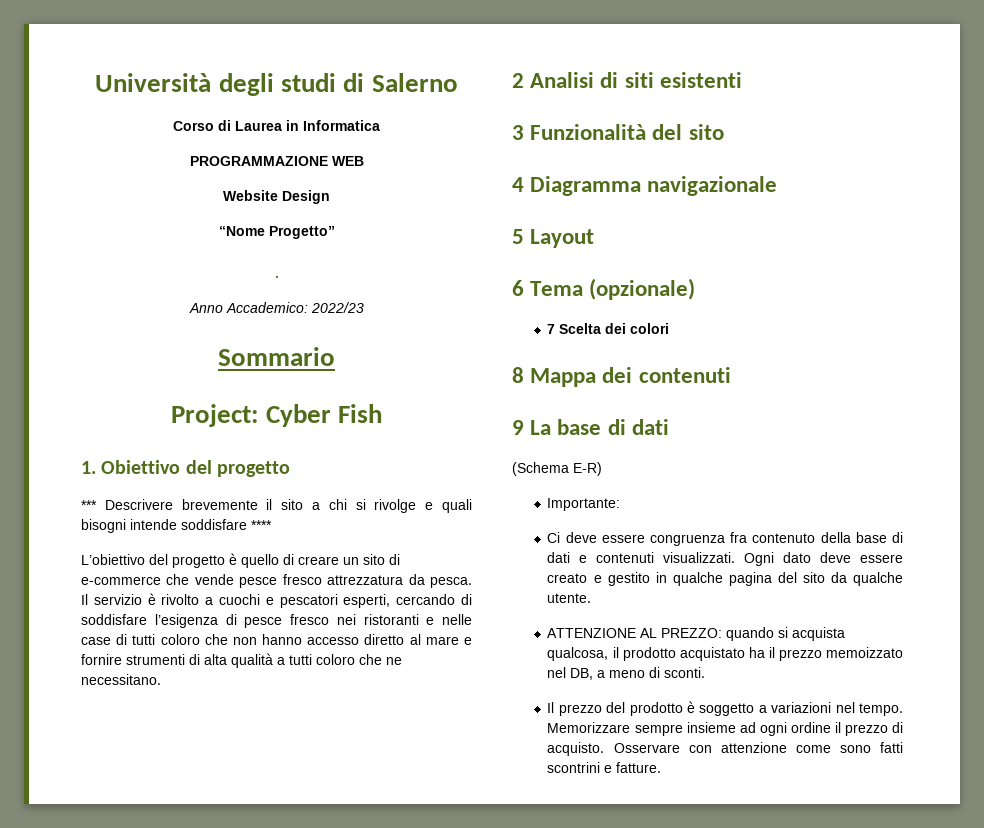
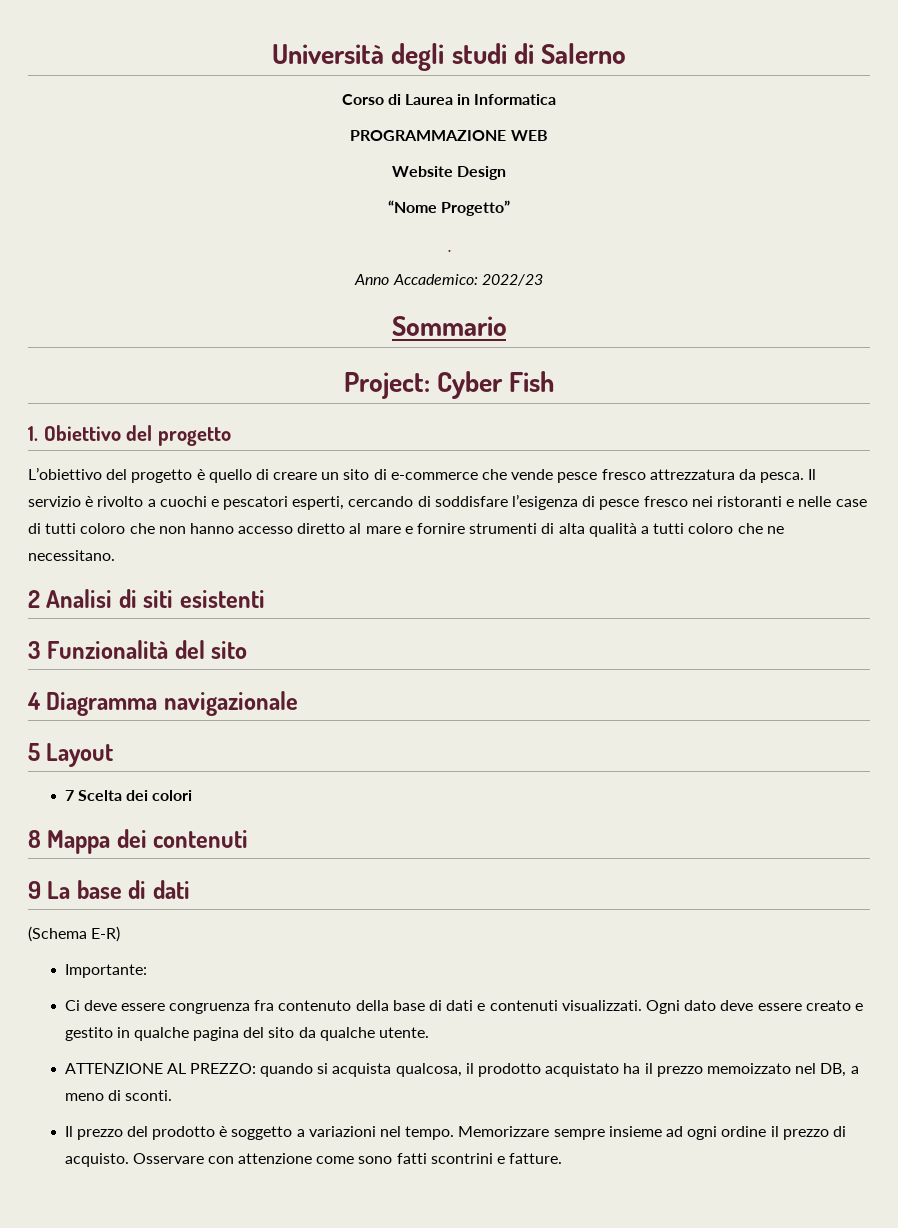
- *** Descrivere brevemente il sito a chi si rivolge e quali bisogni intende soddisfare ****
- 6 Tema (opzionale)

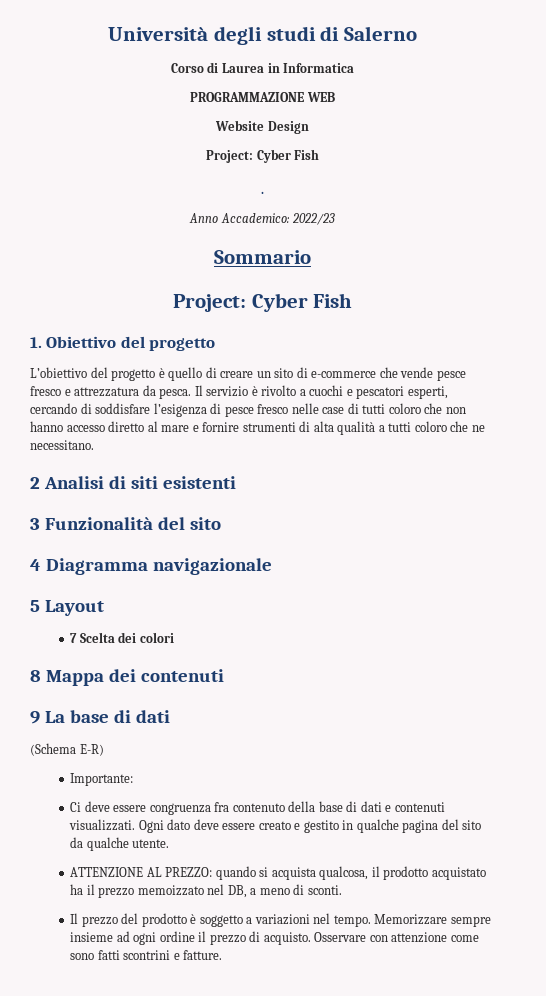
  Website Design
- “Nome Progetto”
+ Project: Cyber Fish
- L’obiettivo del progetto è quello di creare un sito di e-commerce che vende pesce fresco attrezzatura da pesca.
+ L’obiettivo del progetto è quello di creare un sito di e-commerce che vende pesce fresco e attrezzatura da pesca.
- Il servizio è rivolto a cuochi e pescatori esperti, cercando di soddisfare l’esigenza di pesce fresco nei ristoranti e nelle case di tutti coloro che non hanno accesso diretto al mare e fornire strumenti di alta qualità a tutti coloro che ne necessitano.
+ Il servizio è rivolto a cuochi e pescatori esperti, cercando di soddisfare l’esigenza di pesce fresco nelle case di tutti coloro che non hanno accesso diretto al mare e fornire strumenti di alta qualità a tutti coloro che ne necessitano.

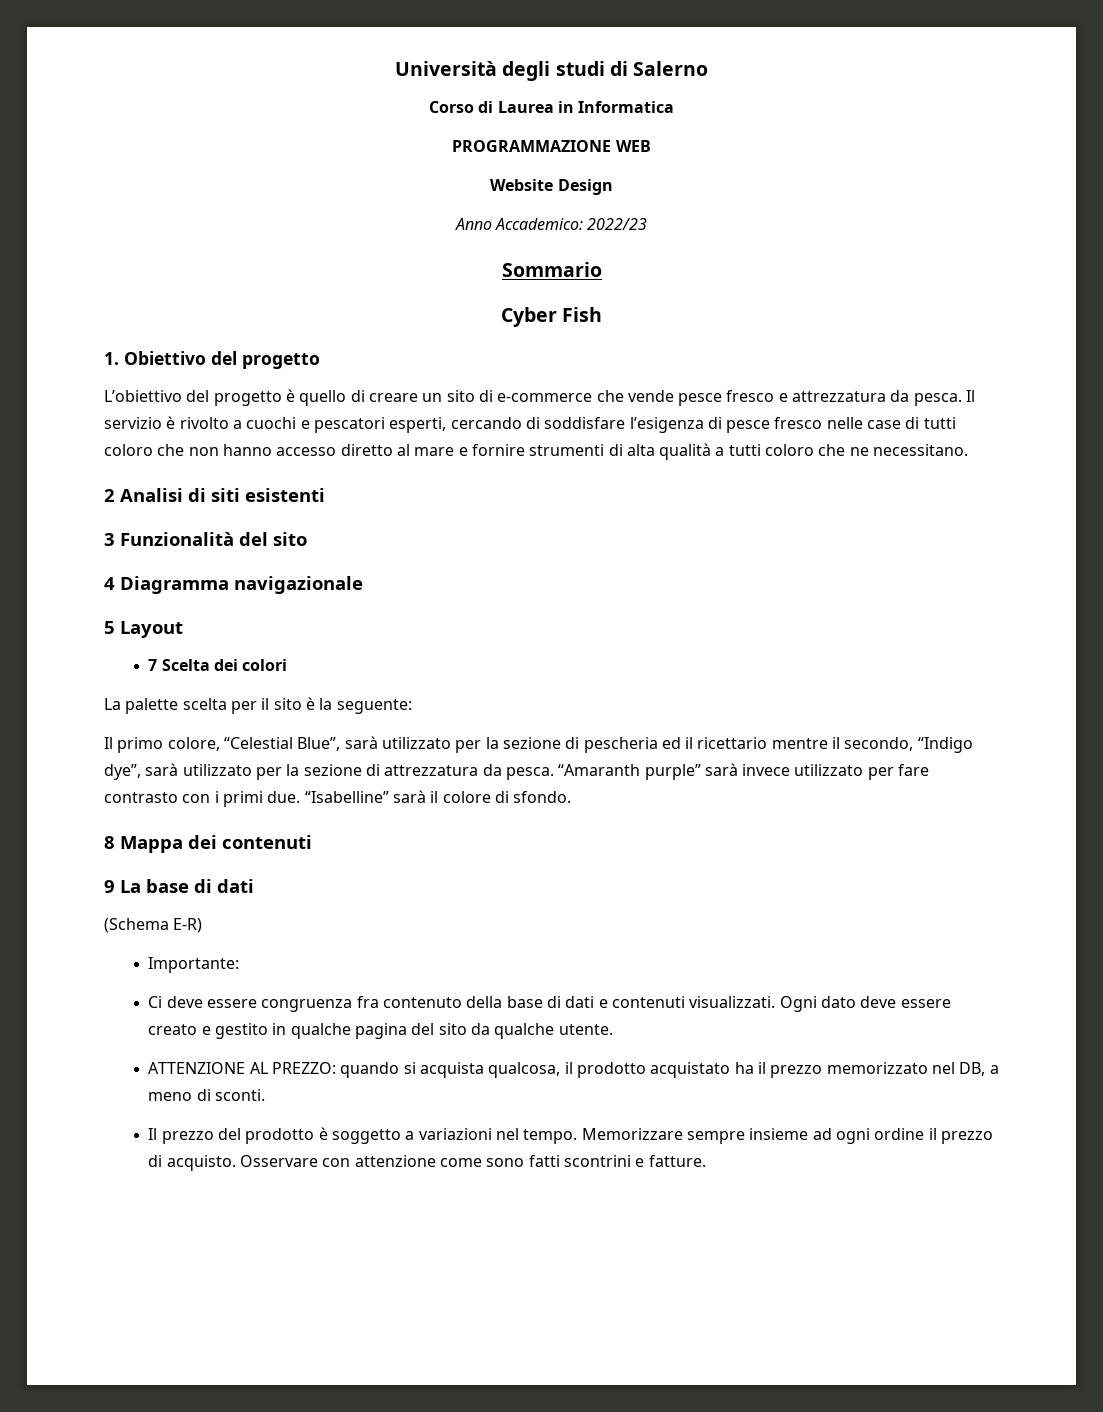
  Website Design
- Project: Cyber Fish
- .
  Sommario
- Project: Cyber Fish
+ Cyber Fish
+ La palette scelta per il sito è la seguente:
+ Il primo colore, “Celestial Blue”, sarà utilizzato per la sezione di pescheria ed il ricettario mentre il secondo, “Indigo dye”, sarà utilizzato per la sezione di attrezzatura da pesca. “Amaranth purple” sarà invece utilizzato per fare contrasto con i primi due. “Isabelline” sarà il colore di sfondo.
- ATTENZIONE AL PREZZO: quando si acquista qualcosa, il prodotto acquistato ha il prezzo memoizzato nel DB, a meno di sconti.
+ ATTENZIONE AL PREZZO: quando si acquista qualcosa, il prodotto acquistato ha il prezzo memorizzato nel DB, a meno di sconti.

